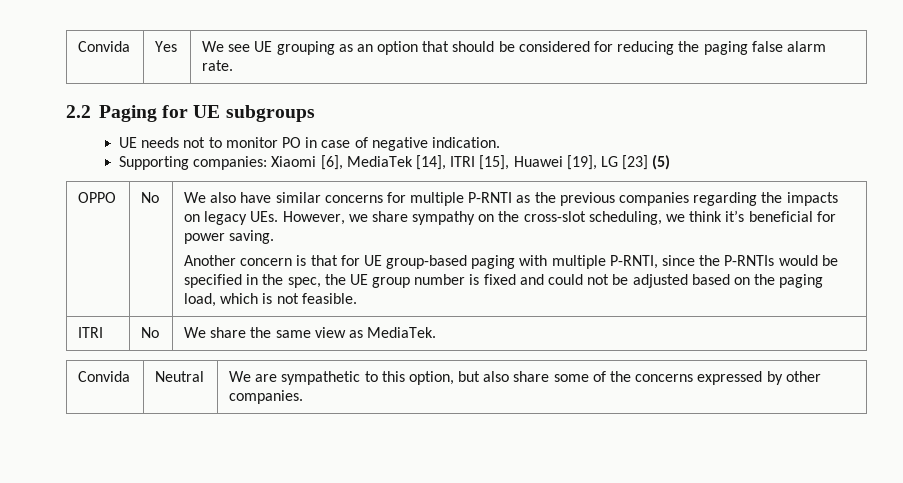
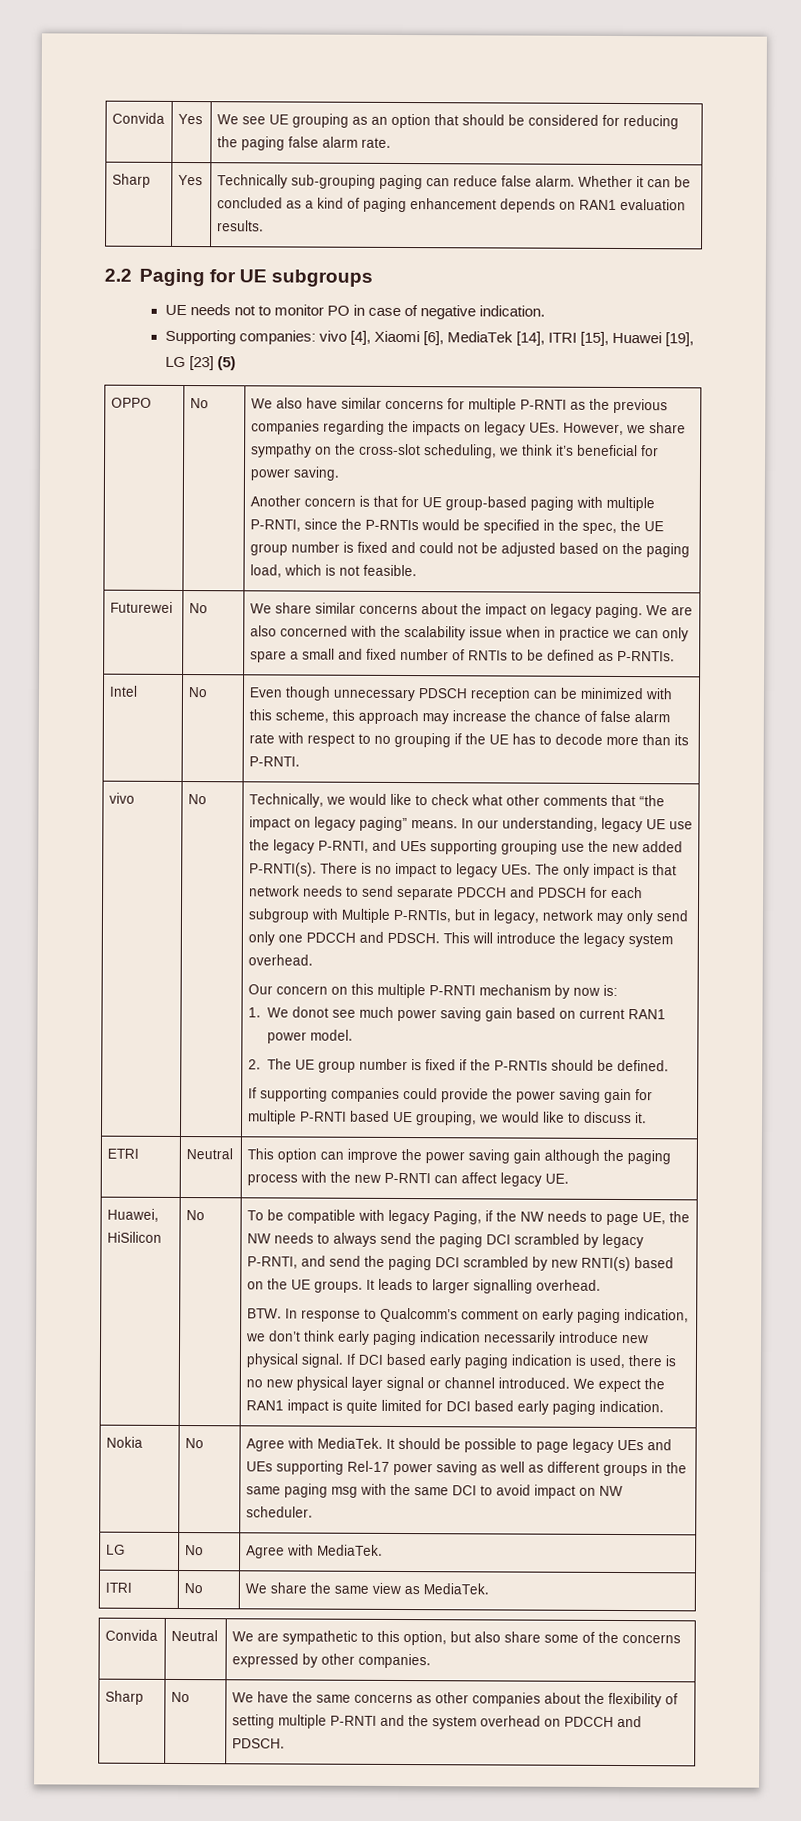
+ Sharp | Yes | Technically sub-grouping paging can reduce false alarm. Whether it can be concluded as a kind of paging enhancement depends on RAN1 evaluation results.
- Supporting companies: Xiaomi [6], MediaTek [14], ITRI [15], Huawei [19], LG [23] (5)
+ Supporting companies: vivo [4], Xiaomi [6], MediaTek [14], ITRI [15], Huawei [19], LG [23] (5)
+ Futurewei | No | We share similar concerns about the impact on legacy paging. We are also concerned with the scalability issue when in practice we can only spare a small and fixed number of RNTIs to be defined as P-RNTIs.
+ Intel | No | Even though unnecessary PDSCH reception can be minimized with this scheme, this approach may increase the chance of false alarm rate with respect to no grouping if the UE has to decode more than its P-RNTI.
+ vivo | No | Technically, we would like to check what other comments that “the impact on legacy paging” means. In our understanding, legacy UE use the legacy P-RNTI, and UEs supporting grouping use the new added P-RNTI(s). There is no impact to legacy UEs. The only impact is that network needs to send separate PDCCH and PDSCH for each subgroup with Multiple P-RNTIs, but in legacy, network may only send only one PDCCH and PDSCH. This will introduce the legacy system overhead.
+ Our concern on this multiple P-RNTI mechanism by now is:
+ 1. We donot see much power saving gain based on current RAN1 power model.
+ 2. The UE group number is fixed if the P-RNTIs should be defined.
+ If supporting companies could provide the power saving gain for multiple P-RNTI based UE grouping, we would like to discuss it.
+ ETRI | Neutral | This option can improve the power saving gain although the paging process with the new P-RNTI can affect legacy UE.
+ Huawei, HiSilicon | No | To be compatible with legacy Paging, if the NW needs to page UE, the NW needs to always send the paging DCI scrambled by legacy P-RNTI, and send the paging DCI scrambled by new RNTI(s) based on the UE groups. It leads to larger signalling overhead.
+ BTW. In response to Qualcomm’s comment on early paging indication, we don’t think early paging indication necessarily introduce new physical signal. If DCI based early paging indication is used, there is no new physical layer signal or channel introduced. We expect the RAN1 impact is quite limited for DCI based early paging indication.
+ Nokia | No | Agree with MediaTek. It should be possible to page legacy UEs and UEs supporting Rel-17 power saving as well as different groups in the same paging msg with the same DCI to avoid impact on NW scheduler.
+ LG | No | Agree with MediaTek.
+ Sharp | No | We have the same concerns as other companies about the flexibility of setting multiple P-RNTI and the system overhead on PDCCH and PDSCH.

